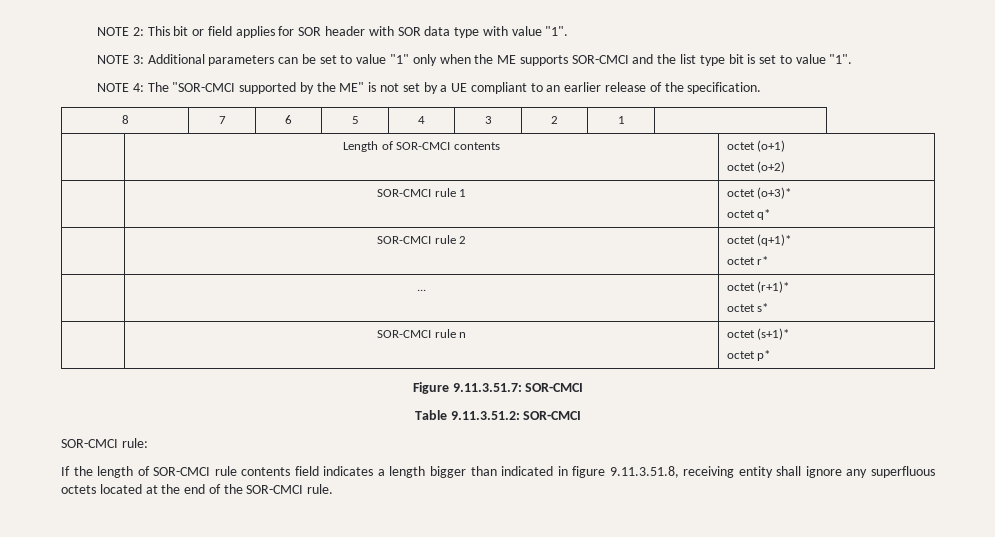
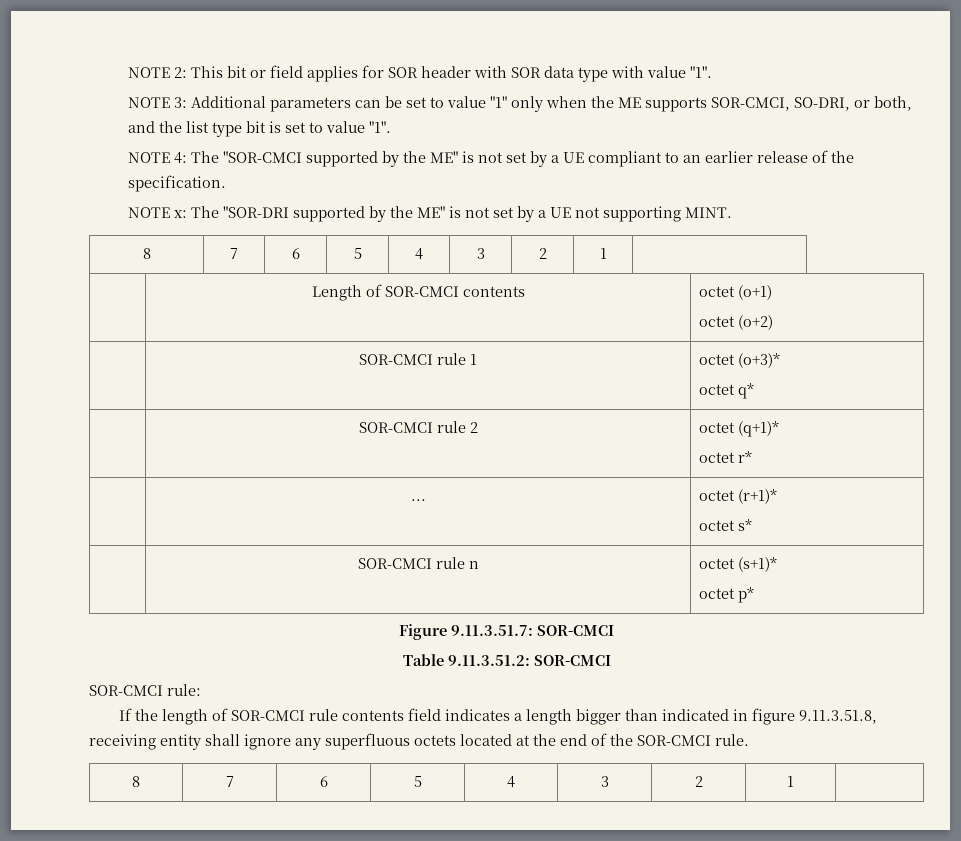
- NOTE 3: Additional parameters can be set to value "1" only when the ME supports SOR-CMCI and the list type bit is set to value "1".
+ NOTE 3: Additional parameters can be set to value "1" only when the ME supports SOR-CMCI, SO-DRI, or both, and the list type bit is set to value "1".
+ NOTE x: The "SOR-DRI supported by the ME" is not set by a UE not supporting MINT.
  If the length of SOR-CMCI rule contents field indicates a length bigger than indicated in figure 9.11.3.51.8, receiving entity shall ignore any superfluous octets located at the end of the SOR-CMCI rule.
+ 8 | 7 | 6 | 5 | 4 | 3 | 2 | 1 |

